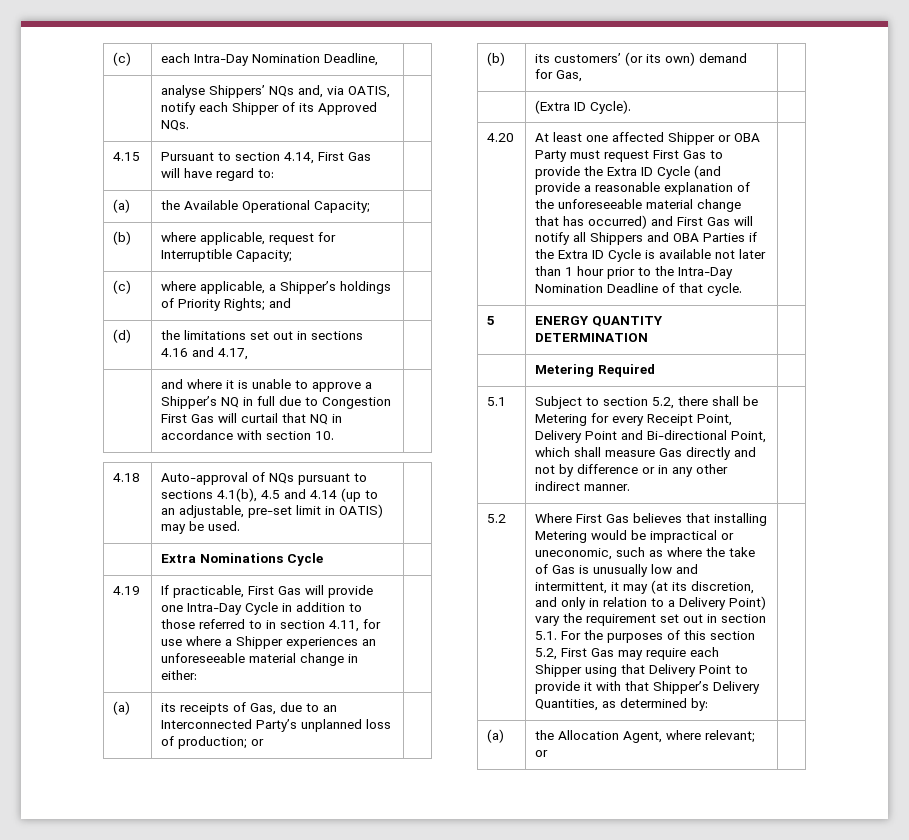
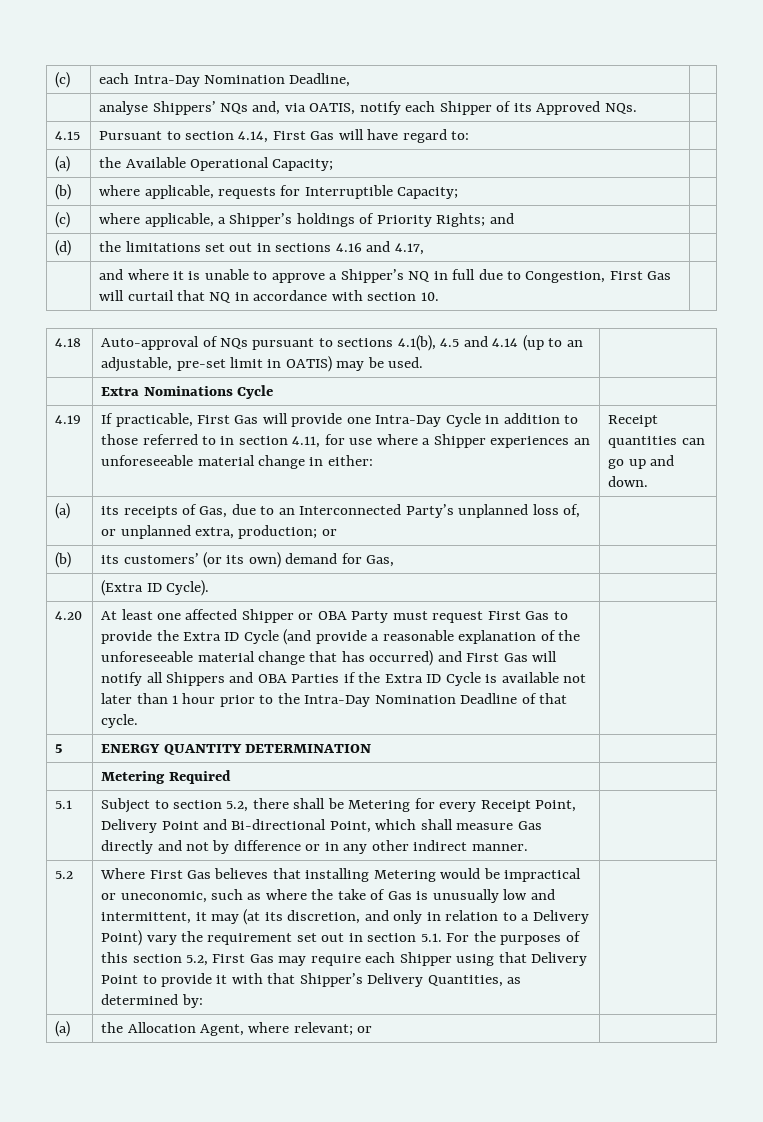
- (b) | where applicable, request for Interruptible Capacity; |
+ (b) | where applicable, requests for Interruptible Capacity; |
- | and where it is unable to approve a Shipper’s NQ in full due to Congestion First Gas will curtail that NQ in accordance with section 10. |
+ | and where it is unable to approve a Shipper’s NQ in full due to Congestion, First Gas will curtail that NQ in accordance with section 10. |
- 4.19 | If practicable, First Gas will provide one Intra-Day Cycle in addition to those referred to in section 4.11, for use where a Shipper experiences an unforeseeable material change in either: |
+ 4.19 | If practicable, First Gas will provide one Intra-Day Cycle in addition to those referred to in section 4.11, for use where a Shipper experiences an unforeseeable material change in either: | Receipt quantities can go up and down.
- (a) | its receipts of Gas, due to an Interconnected Party’s unplanned loss of production; or |
+ (a) | its receipts of Gas, due to an Interconnected Party’s unplanned loss of, or unplanned extra, production; or |

